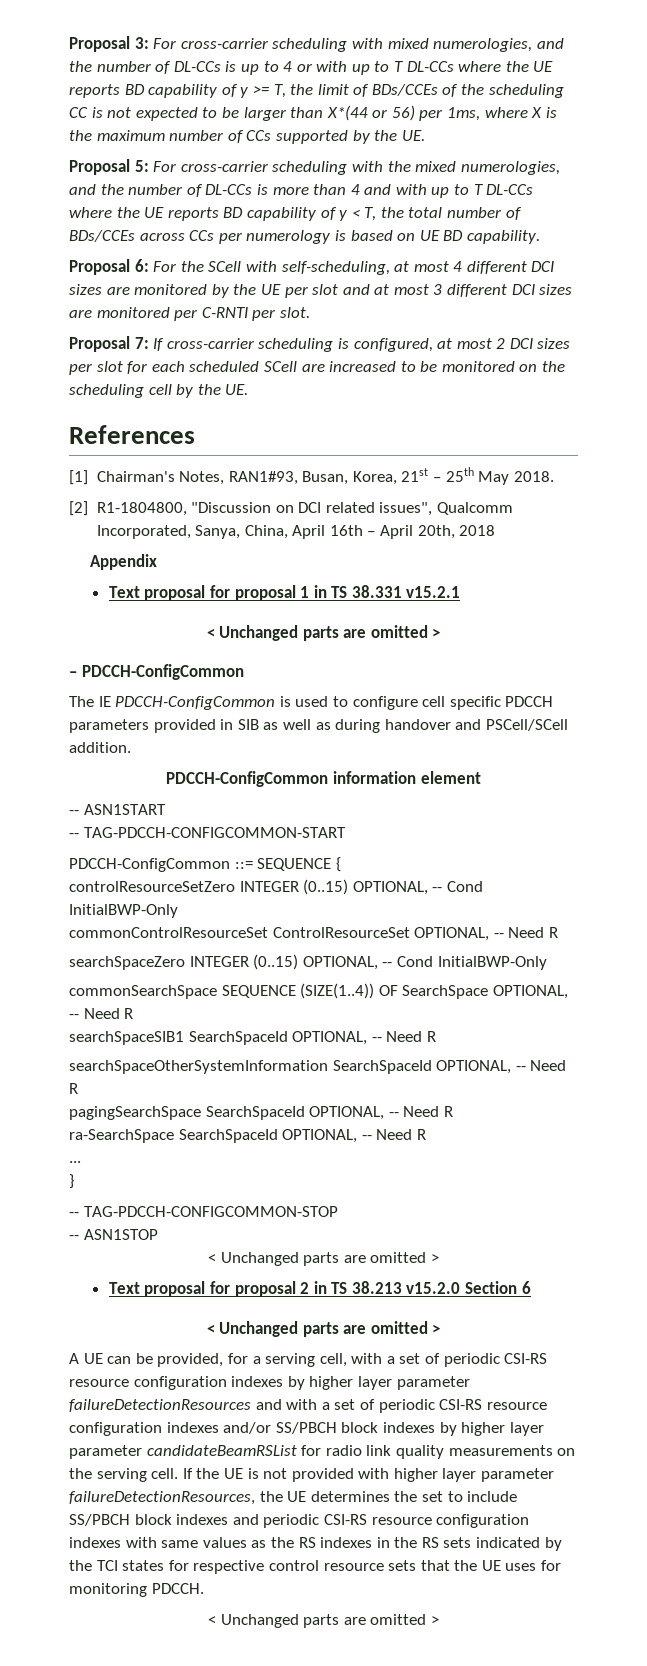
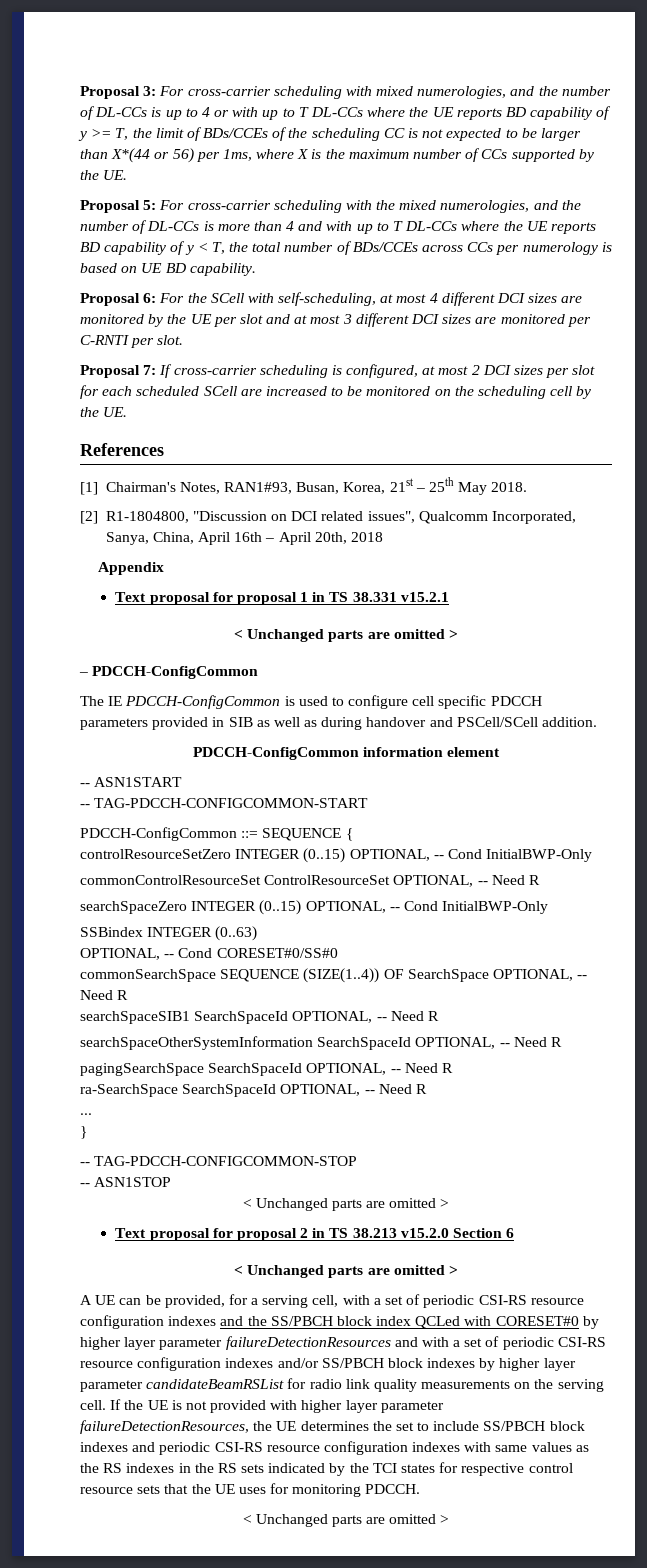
+ SSBindex INTEGER (0..63)
+ OPTIONAL, -- Cond CORESET#0/SS#0
- A UE can be provided, for a serving cell, with a set of periodic CSI-RS resource configuration indexes by higher layer parameter failureDetectionResources and with a set of periodic CSI-RS resource configuration indexes and/or SS/PBCH block indexes by higher layer parameter candidateBeamRSList for radio link quality measurements on the serving cell.
+ A UE can be provided, for a serving cell, with a set of periodic CSI-RS resource configuration indexes and the SS/PBCH block index QCLed with CORESET#0 by higher layer parameter failureDetectionResources and with a set of periodic CSI-RS resource configuration indexes and/or SS/PBCH block indexes by higher layer parameter candidateBeamRSList for radio link quality measurements on the serving cell.

